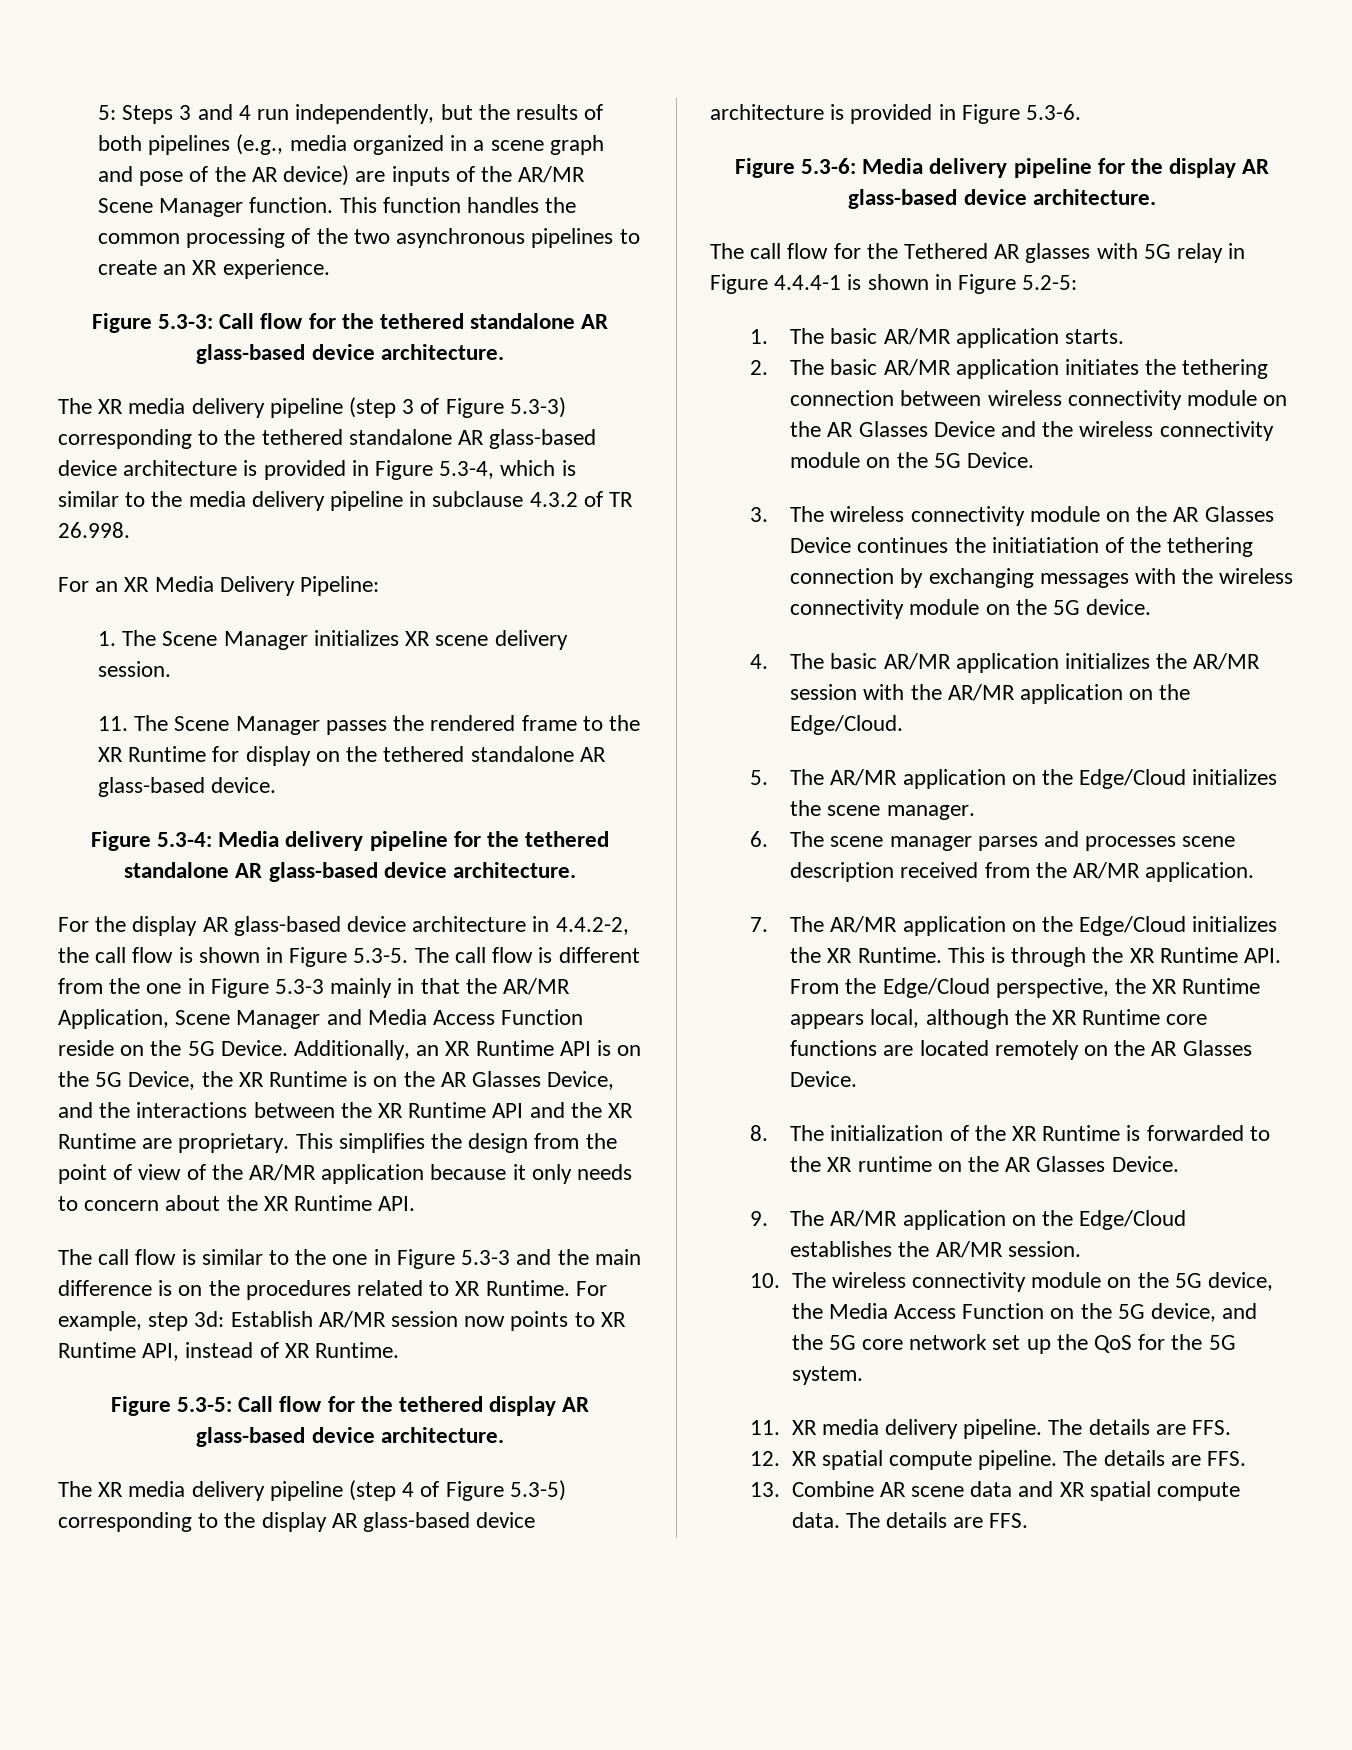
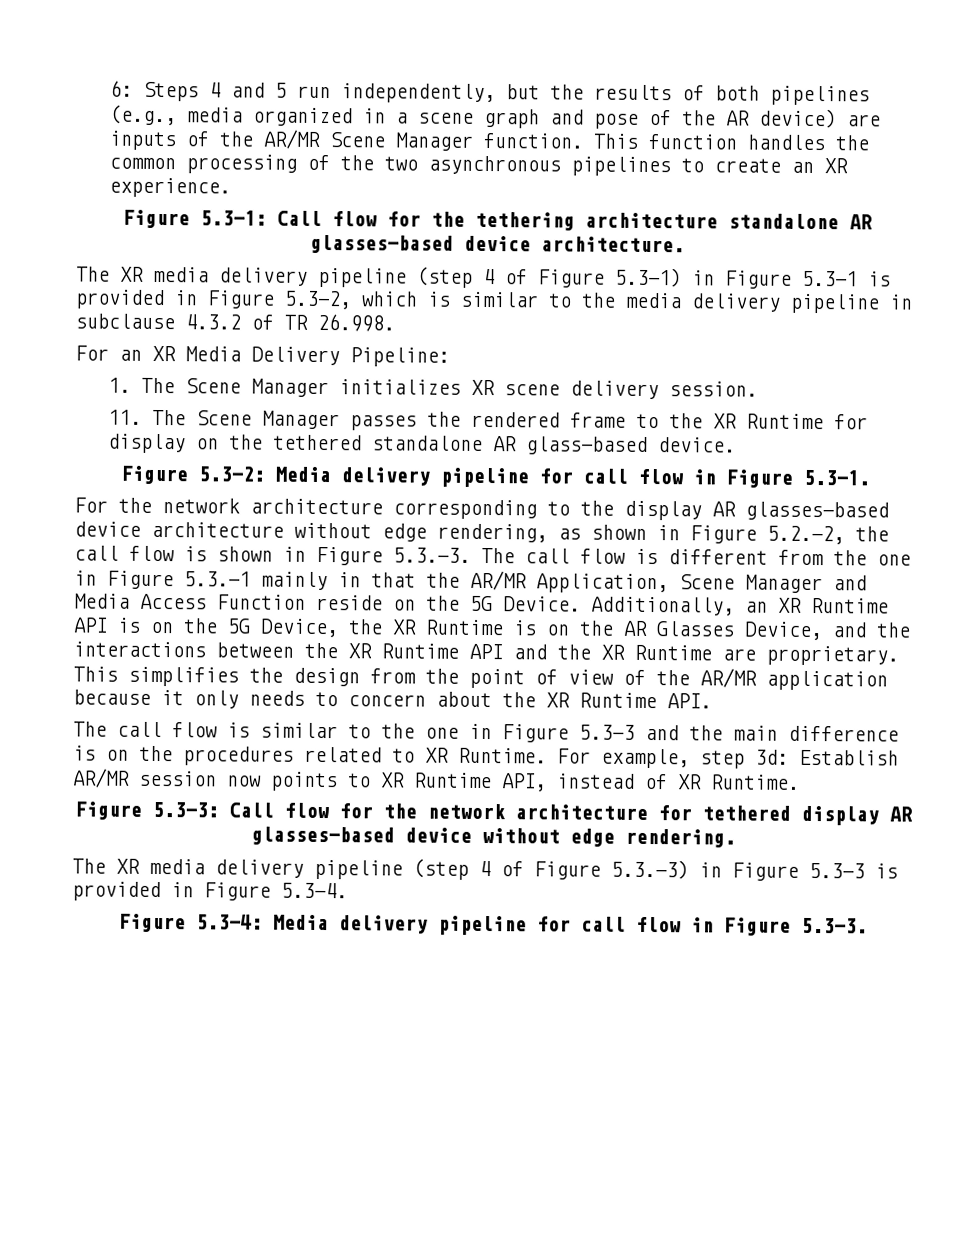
- 5: Steps 3 and 4 run independently, but the results of both pipelines (e.g., media organized in a scene graph and pose of the AR device) are inputs of the AR/MR Scene Manager function.
+ 6: Steps 4 and 5 run independently, but the results of both pipelines (e.g., media organized in a scene graph and pose of the AR device) are inputs of the AR/MR Scene Manager function.
- Figure 5.3-3: Call flow for the tethered standalone AR glass-based device architecture.
- The XR media delivery pipeline (step 3 of Figure 5.3-3) corresponding to the tethered standalone AR glass-based device architecture is provided in Figure 5.3-4, which is similar to the media delivery pipeline in subclause 4.3.2 of TR 26.998.
+ Figure 5.3-1: Call flow for the tethering architecture standalone AR glasses-based device architecture.
+ The XR media delivery pipeline (step 4 of Figure 5.3-1) in Figure 5.3-1 is provided in Figure 5.3-2, which is similar to the media delivery pipeline in subclause 4.3.2 of TR 26.998.
- Figure 5.3-4: Media delivery pipeline for the tethered standalone AR glass-based device architecture.
- For the display AR glass-based device architecture in 4.4.2-2, the call flow is shown in Figure 5.3-5. The call flow is different from the one in Figure 5.3-3 mainly in that the AR/MR Application, Scene Manager and Media Access Function reside on the 5G Device.
+ Figure 5.3-2: Media delivery pipeline for call flow in Figure 5.3-1.
+ For the network architecture corresponding to the display AR glasses-based device architecture without edge rendering, as shown in Figure 5.2.-2, the call flow is shown in Figure 5.3.-3. The call flow is different from the one in Figure 5.3.-1 mainly in that the AR/MR Application, Scene Manager and Media Access Function reside on the 5G Device.
- Figure 5.3-5: Call flow for the tethered display AR glass-based device architecture.
- The XR media delivery pipeline (step 4 of Figure 5.3-5) corresponding to the display AR glass-based device architecture is provided in Figure 5.3-6.
- Figure 5.3-6: Media delivery pipeline for the display AR glass-based device architecture.
- The call flow for the Tethered AR glasses with 5G relay in Figure 4.4.4-1 is shown in Figure 5.2-5:
- 1. The basic AR/MR application starts.
- 2. The basic AR/MR application initiates the tethering connection between wireless connectivity module on the AR Glasses Device and the wireless connectivity module on the 5G Device.
- 3. The wireless connectivity module on the AR Glasses Device continues the initiatiation of the tethering connection by exchanging messages with the wireless connectivity module on the 5G device.
- 4. The basic AR/MR application initializes the AR/MR session with the AR/MR application on the Edge/Cloud.
- 5. The AR/MR application on the Edge/Cloud initializes the scene manager.
- 6. The scene manager parses and processes scene description received from the AR/MR application.
- 7. The AR/MR application on the Edge/Cloud initializes the XR Runtime. This is through the XR Runtime API. From the Edge/Cloud perspective, the XR Runtime appears local, although the XR Runtime core functions are located remotely on the AR Glasses Device.
- 8. The initialization of the XR Runtime is forwarded to the XR runtime on the AR Glasses Device.
- 9. The AR/MR application on the Edge/Cloud establishes the AR/MR session.
- 10. The wireless connectivity module on the 5G device, the Media Access Function on the 5G device, and the 5G core network set up the QoS for the 5G system.
- 11. XR media delivery pipeline. The details are FFS.
- 12. XR spatial compute pipeline. The details are FFS.
- 13. Combine AR scene data and XR spatial compute data. The details are FFS.
+ Figure 5.3-3: Call flow for the network architecture for tethered display AR glasses-based device without edge rendering.
+ The XR media delivery pipeline (step 4 of Figure 5.3.-3) in Figure 5.3-3 is provided in Figure 5.3-4.
+ Figure 5.3-4: Media delivery pipeline for call flow in Figure 5.3-3.

